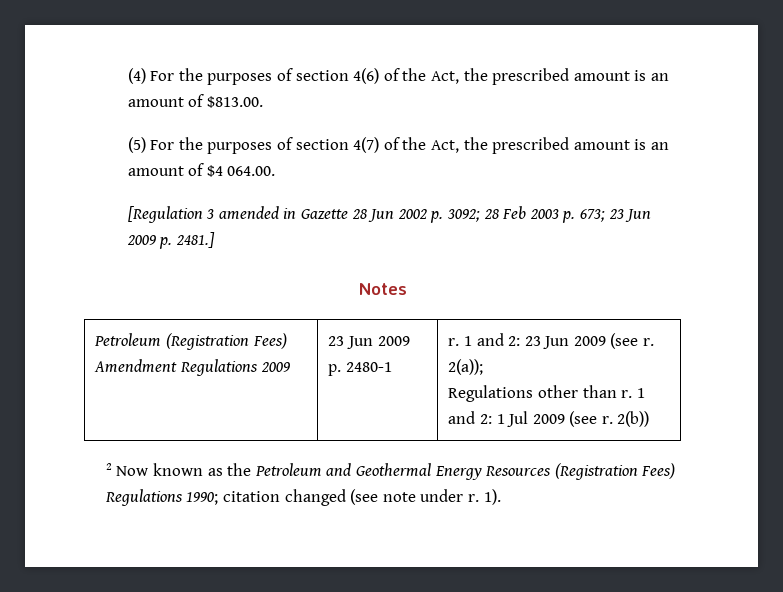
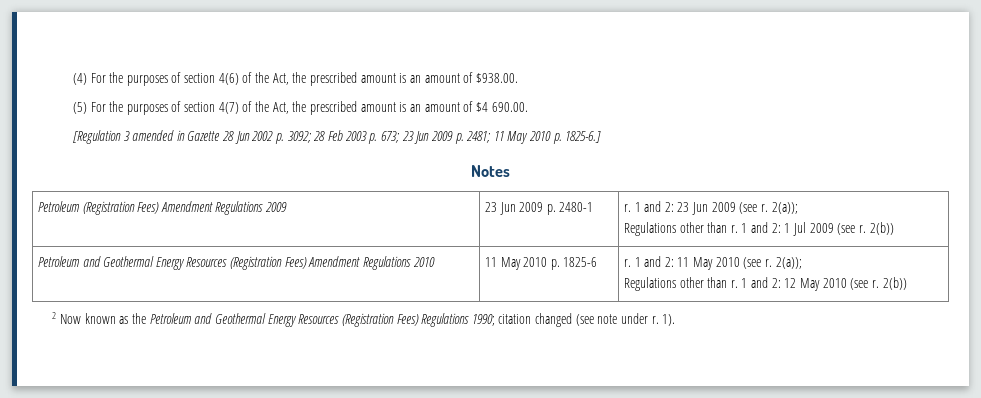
- (4) For the purposes of section 4(6) of the Act, the prescribed amount is an amount of $813.00.
+ (4) For the purposes of section 4(6) of the Act, the prescribed amount is an amount of $938.00.
- (5) For the purposes of section 4(7) of the Act, the prescribed amount is an amount of $4 064.00.
+ (5) For the purposes of section 4(7) of the Act, the prescribed amount is an amount of $4 690.00.
- [Regulation 3 amended in Gazette 28 Jun 2002 p. 3092; 28 Feb 2003 p. 673; 23 Jun 2009 p. 2481.]
+ [Regulation 3 amended in Gazette 28 Jun 2002 p. 3092; 28 Feb 2003 p. 673; 23 Jun 2009 p. 2481; 11 May 2010 p. 1825-6.]
+ Petroleum and Geothermal Energy Resources (Registration Fees) Amendment Regulations 2010 | 11 May 2010 p. 1825-6 | r. 1 and 2: 11 May 2010 (see r. 2(a));
+ Regulations other than r. 1 and 2: 12 May 2010 (see r. 2(b))

